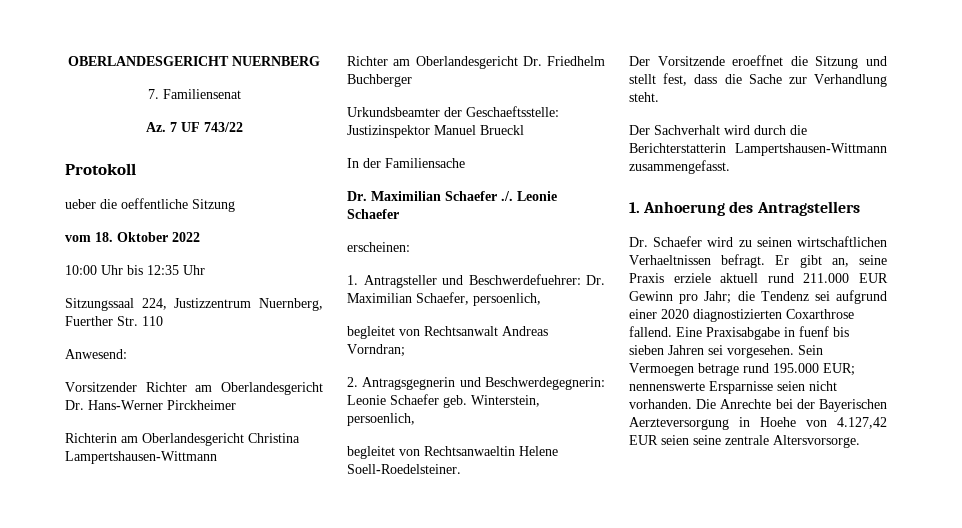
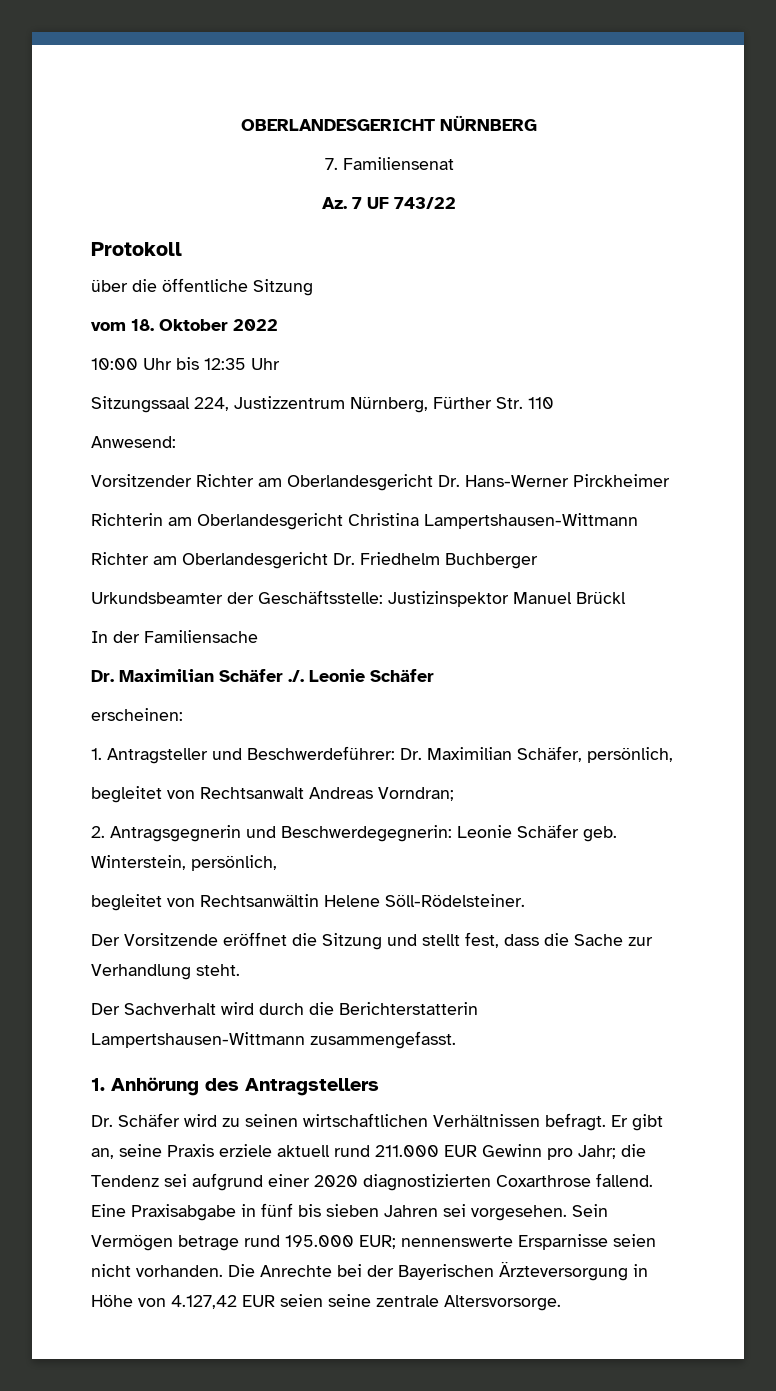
- OBERLANDESGERICHT NUERNBERG
+ OBERLANDESGERICHT NÜRNBERG
- ueber die oeffentliche Sitzung
+ über die öffentliche Sitzung
- Sitzungssaal 224, Justizzentrum Nuernberg, Fuerther Str. 110
+ Sitzungssaal 224, Justizzentrum Nürnberg, Fürther Str. 110
- Urkundsbeamter der Geschaeftsstelle: Justizinspektor Manuel Brueckl
+ Urkundsbeamter der Geschäftsstelle: Justizinspektor Manuel Brückl
- Dr. Maximilian Schaefer ./. Leonie Schaefer
+ Dr. Maximilian Schäfer ./. Leonie Schäfer
- 1. Antragsteller und Beschwerdefuehrer: Dr. Maximilian Schaefer, persoenlich,
+ 1. Antragsteller und Beschwerdeführer: Dr. Maximilian Schäfer, persönlich,
- 2. Antragsgegnerin und Beschwerdegegnerin: Leonie Schaefer geb.
+ 2. Antragsgegnerin und Beschwerdegegnerin: Leonie Schäfer geb.
- Winterstein, persoenlich,
- begleitet von Rechtsanwaeltin Helene Soell-Roedelsteiner.
+ Winterstein, persönlich,
+ begleitet von Rechtsanwältin Helene Söll-Rödelsteiner.
- Der Vorsitzende eroeffnet die Sitzung und stellt fest, dass die Sache zur Verhandlung steht.
+ Der Vorsitzende eröffnet die Sitzung und stellt fest, dass die Sache zur Verhandlung steht.
- 1. Anhoerung des Antragstellers
+ 1. Anhörung des Antragstellers
- Dr. Schaefer wird zu seinen wirtschaftlichen Verhaeltnissen befragt.
+ Dr. Schäfer wird zu seinen wirtschaftlichen Verhältnissen befragt.
- Eine Praxisabgabe in fuenf bis sieben Jahren sei vorgesehen.
+ Eine Praxisabgabe in fünf bis sieben Jahren sei vorgesehen.
- Sein Vermoegen betrage rund 195.000 EUR; nennenswerte Ersparnisse seien nicht vorhanden.
+ Sein Vermögen betrage rund 195.000 EUR; nennenswerte Ersparnisse seien nicht vorhanden.
- Die Anrechte bei der Bayerischen Aerzteversorgung in Hoehe von 4.127,42 EUR seien seine zentrale Altersvorsorge.
+ Die Anrechte bei der Bayerischen Ärzteversorgung in Höhe von 4.127,42 EUR seien seine zentrale Altersvorsorge.

